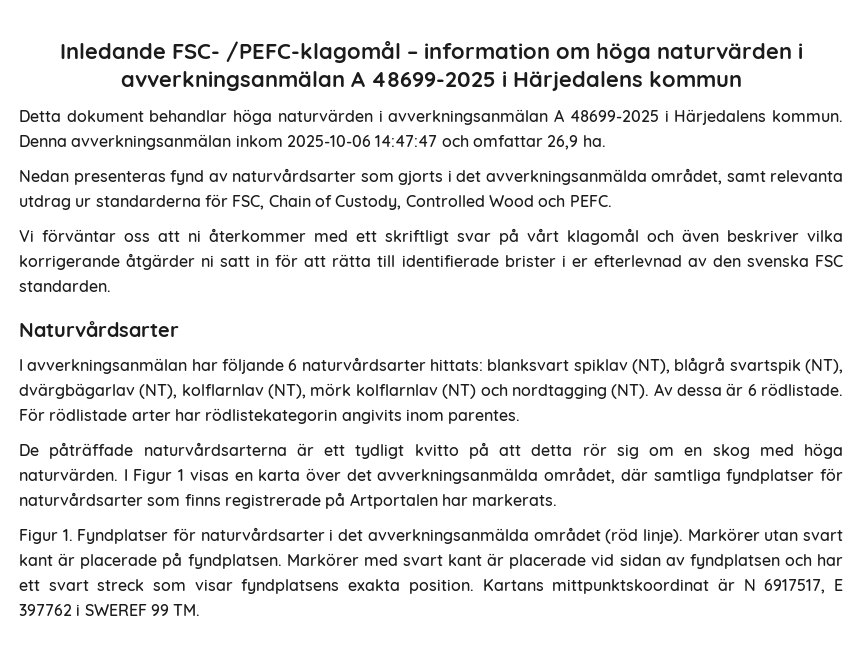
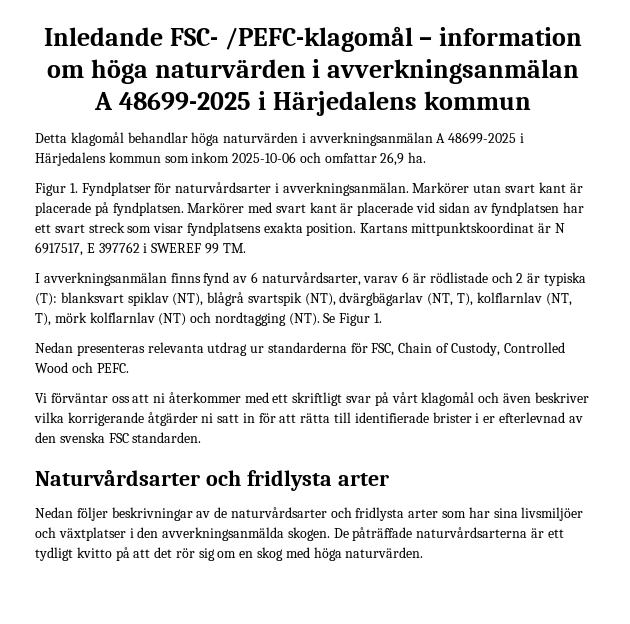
- Detta dokument behandlar höga naturvärden i avverkningsanmälan A 48699-2025 i Härjedalens kommun. Denna avverkningsanmälan inkom 2025-10-06 14:47:47 och omfattar 26,9 ha.
+ Detta klagomål behandlar höga naturvärden i avverkningsanmälan A 48699-2025 i Härjedalens kommun som inkom 2025-10-06 och omfattar 26,9 ha.
- Nedan presenteras fynd av naturvårdsarter som gjorts i det avverkningsanmälda området, samt relevanta utdrag ur standarderna för FSC, Chain of Custody, Controlled Wood och PEFC.
+ Figur 1. Fyndplatser för naturvårdsarter i avverkningsanmälan. Markörer utan svart kant är placerade på fyndplatsen. Markörer med svart kant är placerade vid sidan av fyndplatsen har ett svart streck som visar fyndplatsens exakta position. Kartans mittpunktskoordinat är N 6917517, E 397762 i SWEREF 99 TM.
+ I avverkningsanmälan finns fynd av 6 naturvårdsarter, varav 6 är rödlistade och 2 är typiska (T): blanksvart spiklav (NT), blågrå svartspik (NT), dvärgbägarlav (NT, T), kolflarnlav (NT, T), mörk kolflarnlav (NT) och nordtagging (NT). Se Figur 1.
+ Nedan presenteras relevanta utdrag ur standarderna för FSC, Chain of Custody, Controlled Wood och PEFC.
- Naturvårdsarter
- I avverkningsanmälan har följande 6 naturvårdsarter hittats: blanksvart spiklav (NT), blågrå svartspik (NT), dvärgbägarlav (NT), kolflarnlav (NT), mörk kolflarnlav (NT) och nordtagging (NT). Av dessa är 6 rödlistade. För rödlistade arter har rödlistekategorin angivits inom parentes.
- De påträffade naturvårdsarterna är ett tydligt kvitto på att detta rör sig om en skog med höga naturvärden. I Figur 1 visas en karta över det avverkningsanmälda området, där samtliga fyndplatser för naturvårdsarter som finns registrerade på Artportalen har markerats.
- Figur 1. Fyndplatser för naturvårdsarter i det avverkningsanmälda området (röd linje). Markörer utan svart kant är placerade på fyndplatsen. Markörer med svart kant är placerade vid sidan av fyndplatsen och har ett svart streck som visar fyndplatsens exakta position. Kartans mittpunktskoordinat är N 6917517, E 397762 i SWEREF 99 TM.
+ Naturvårdsarter och fridlysta arter
+ Nedan följer beskrivningar av de naturvårdsarter och fridlysta arter som har sina livsmiljöer och växtplatser i den avverkningsanmälda skogen. De påträffade naturvårdsarterna är ett tydligt kvitto på att det rör sig om en skog med höga naturvärden.

